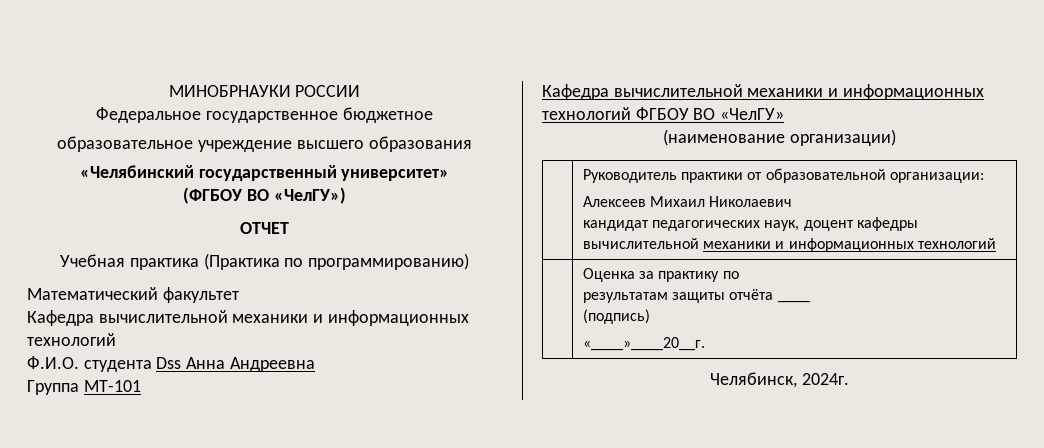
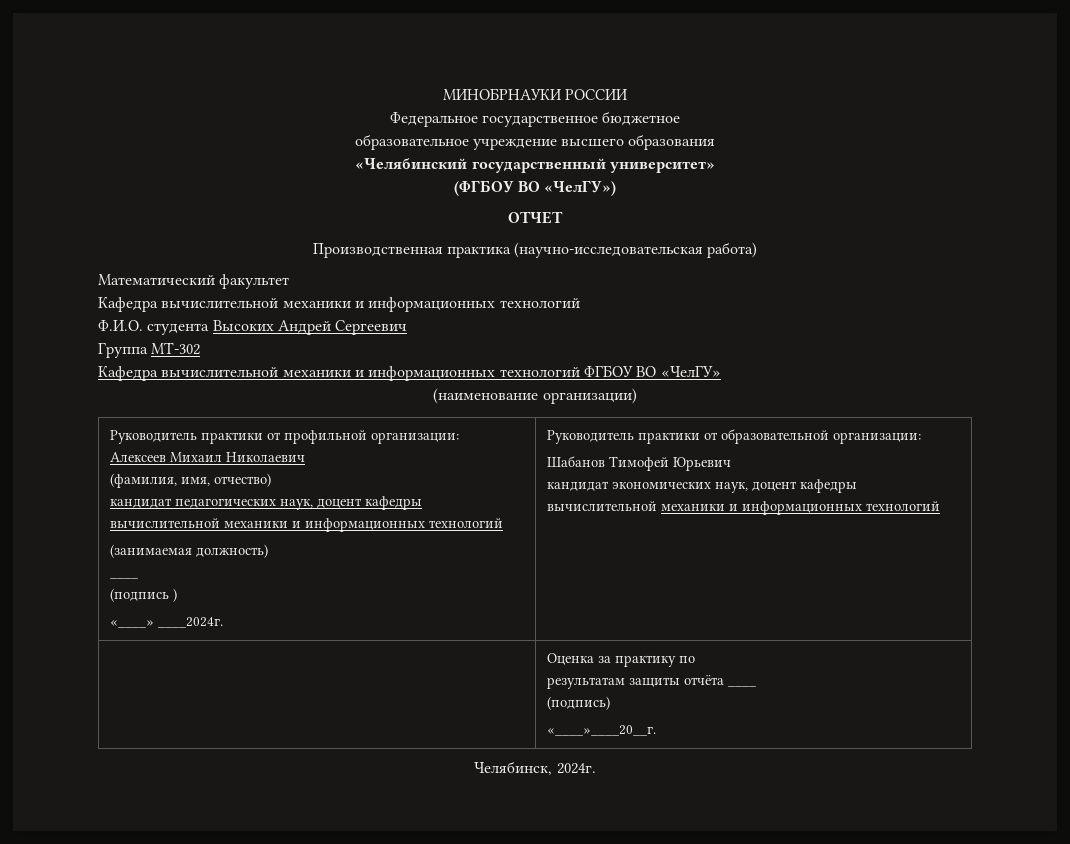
- Учебная практика (Практика по программированию)
+ Производственная практика (научно-исследовательская работа)
- Ф.И.О. студента Dss Анна Андреевна
+ Ф.И.О. студента Высоких Андрей Сергеевич
- Группа МТ-101
+ Группа МТ-302
+ Руководитель практики от профильной организации:
+ Алексеев Михаил Николаевич
+ (фамилия, имя, отчество)
+ кандидат педагогических наук, доцент кафедры вычислительной механики и информационных технологий
+ (занимаемая должность)
+ ____
+ (подпись )
+ «____» ____2024г.
- Алексеев Михаил Николаевич
- кандидат педагогических наук, доцент кафедры вычислительной механики и информационных технологий
+ Шабанов Тимофей Юрьевич
+ кандидат экономических наук, доцент кафедры вычислительной механики и информационных технологий

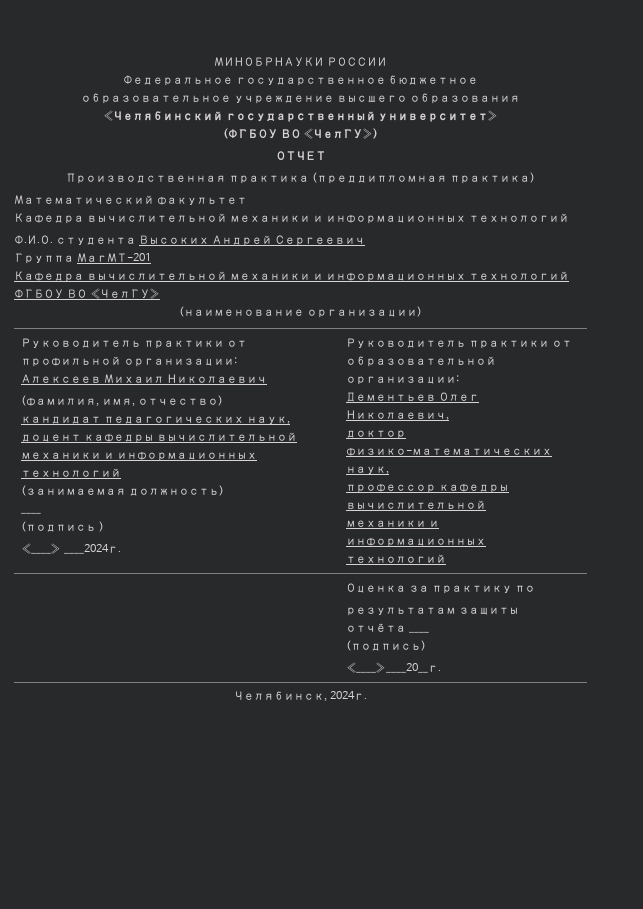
- Производственная практика (научно-исследовательская работа)
+ Производственная практика (преддипломная практика)
- Группа МТ-302
+ Группа МагМТ-201
- Шабанов Тимофей Юрьевич
- кандидат экономических наук, доцент кафедры вычислительной механики и информационных технологий
+ Дементьев Олег Николаевич,
+ доктор физико-математических наук,
+ профессор кафедры вычислительной
+ механики и информационных технологий

